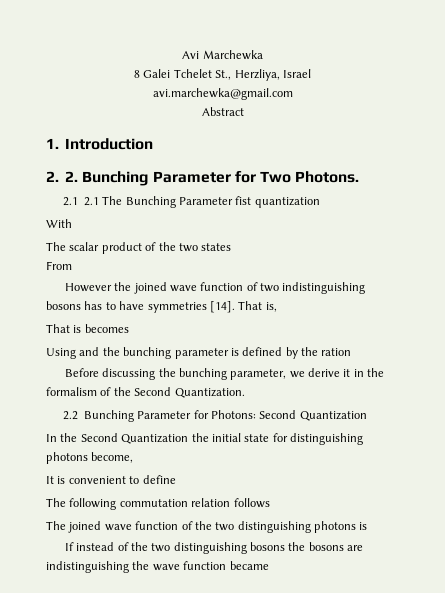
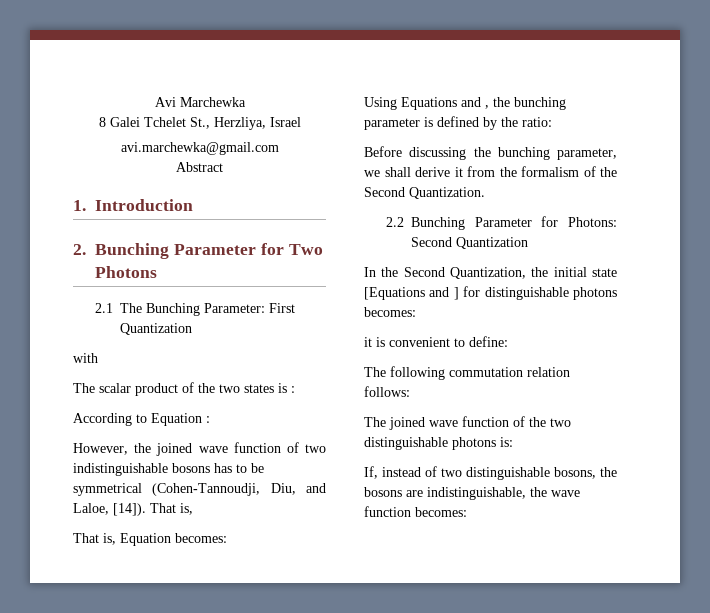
- 2. 2. Bunching Parameter for Two Photons.
- 2.1 2.1 The Bunching Parameter fist quantization
- With
+ 2. Bunching Parameter for Two Photons
+ 2.1 The Bunching Parameter: First Quantization
+ with
- The scalar product of the two states
- From
- However the joined wave function of two indistinguishing bosons has to have symmetries [14]. That is,
- That is becomes
- Using and the bunching parameter is defined by the ration
+ The scalar product of the two states is :
+ According to Equation :
+ However, the joined wave function of two indistinguishable bosons has to be symmetrical (Cohen-Tannoudji, Diu, and Laloe, [14]). That is,
+ That is, Equation becomes:
+ Using Equations and , the bunching parameter is defined by the ratio:
- Before discussing the bunching parameter, we derive it in the formalism of the Second Quantization.
+ Before discussing the bunching parameter, we shall derive it from the formalism of the Second Quantization.
- In the Second Quantization the initial state for distinguishing photons become,
- It is convenient to define
+ In the Second Quantization, the initial state [Equations and ] for distinguishable photons becomes:
+ it is convenient to define:
- The following commutation relation follows
+ The following commutation relation follows:
- The joined wave function of the two distinguishing photons is
- If instead of the two distinguishing bosons the bosons are indistinguishing the wave function became
+ The joined wave function of the two distinguishable photons is:
+ If, instead of two distinguishable bosons, the bosons are indistinguishable, the wave function becomes:

